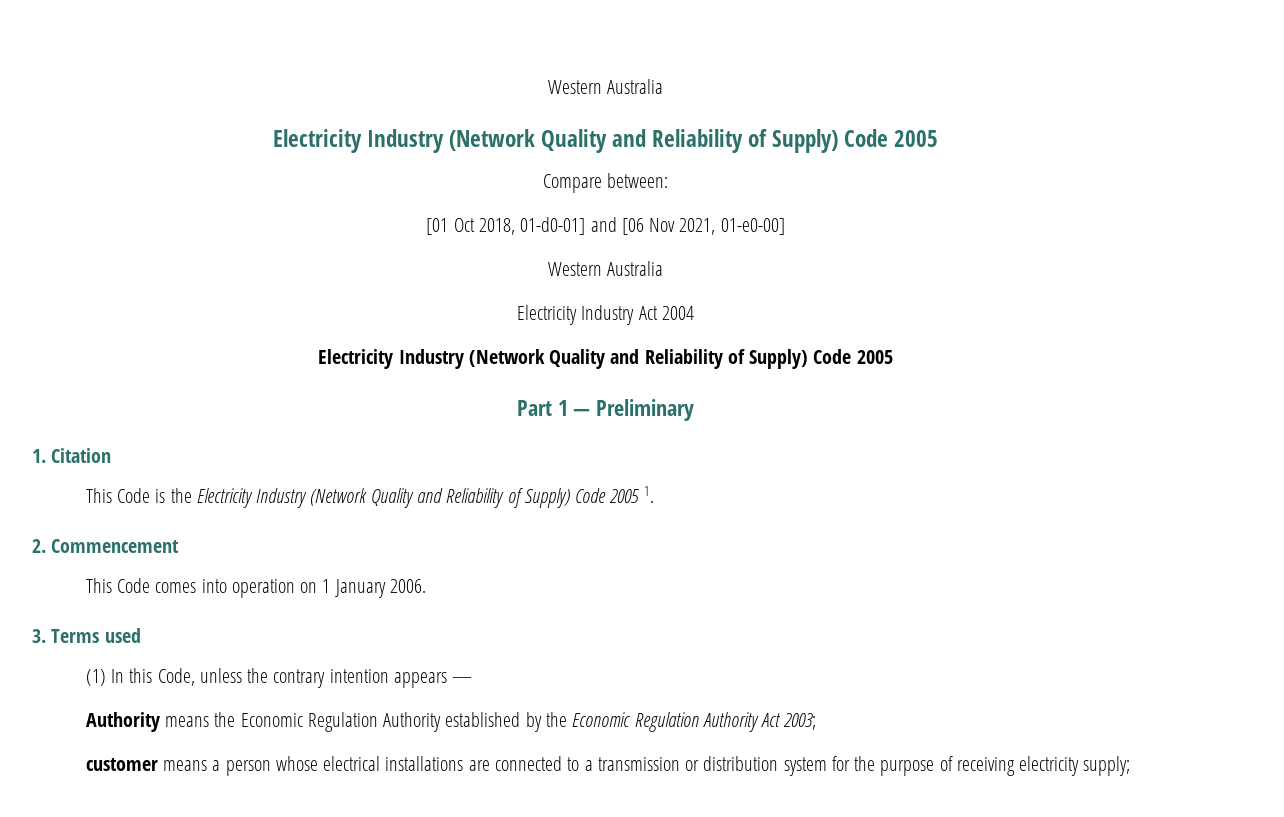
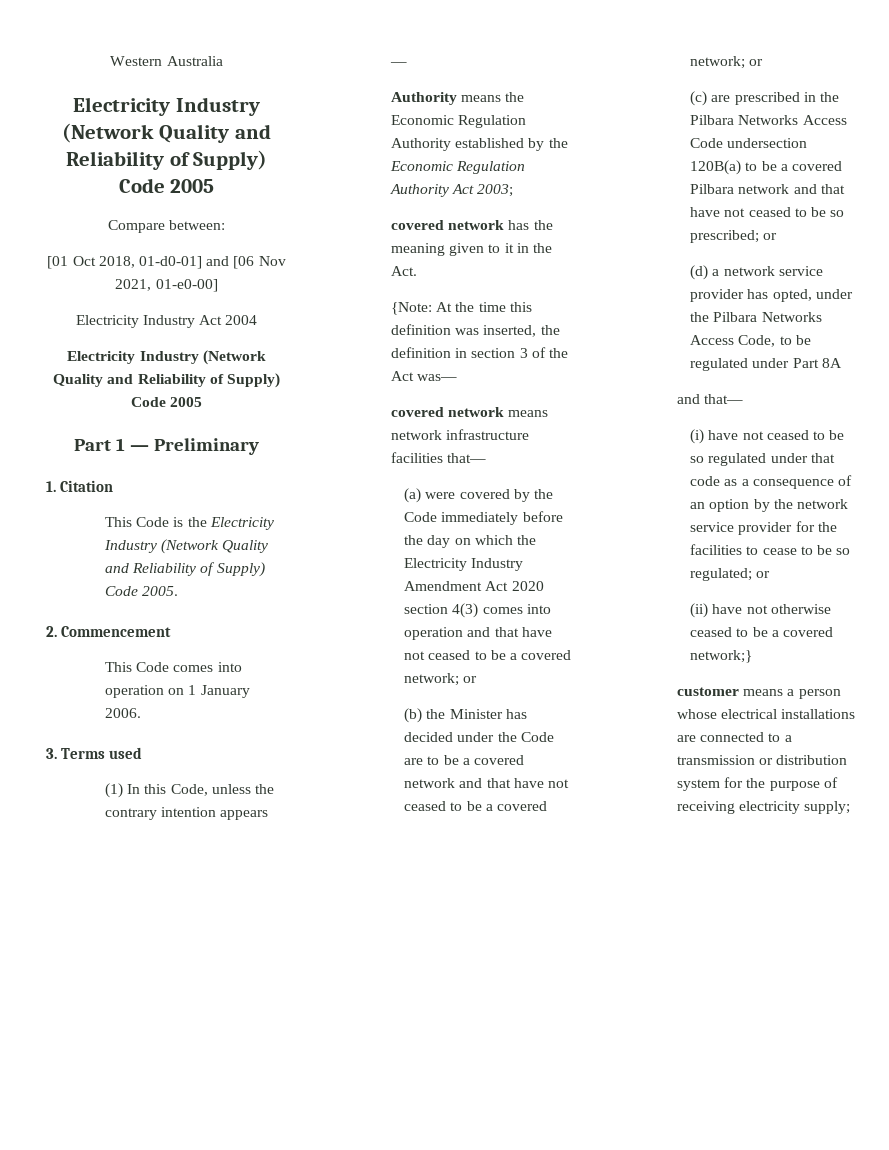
  [01 Oct 2018, 01-d0-01] and [06 Nov 2021, 01-e0-00]
- Western Australia
- This Code is the Electricity Industry (Network Quality and Reliability of Supply) Code 2005 1.
+ This Code is the Electricity Industry (Network Quality and Reliability of Supply) Code 2005.
+ covered network has the meaning given to it in the Act.
+ {Note: At the time this definition was inserted, the definition in section 3 of the Act was—
+ covered network means network infrastructure facilities that—
+ (a) were covered by the Code immediately before the day on which the Electricity Industry Amendment Act 2020 section 4(3) comes into operation and that have not ceased to be a covered network; or
+ (b) the Minister has decided under the Code are to be a covered network and that have not ceased to be a covered network; or
+ (c) are prescribed in the Pilbara Networks Access Code undersection 120B(a) to be a covered Pilbara network and that have not ceased to be so prescribed; or
+ (d) a network service provider has opted, under the Pilbara Networks Access Code, to be regulated under Part 8A
+ and that—
+ (i) have not ceased to be so regulated under that code as a consequence of an option by the network service provider for the facilities to cease to be so regulated; or
+ (ii) have not otherwise ceased to be a covered network;}

